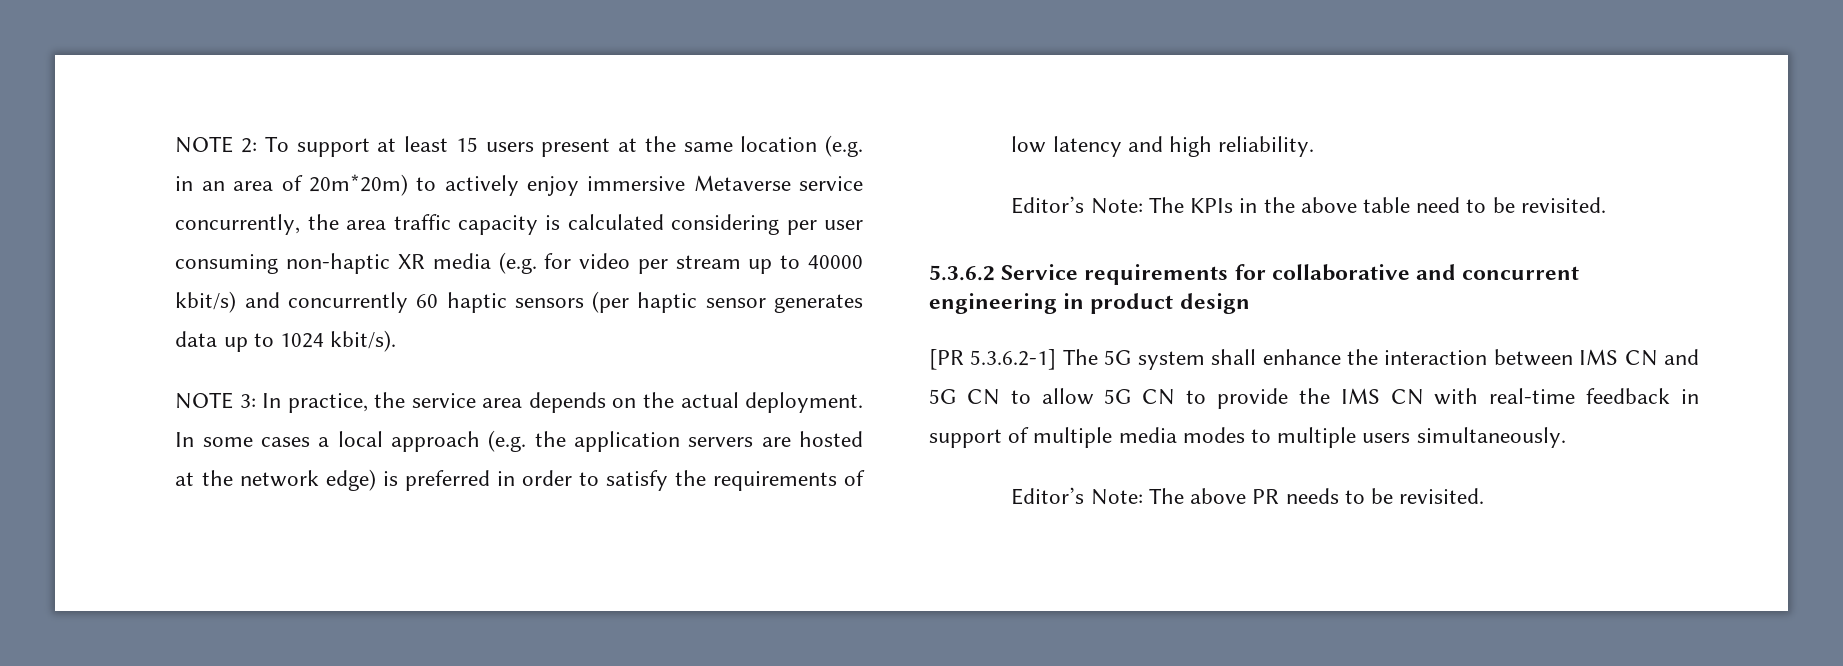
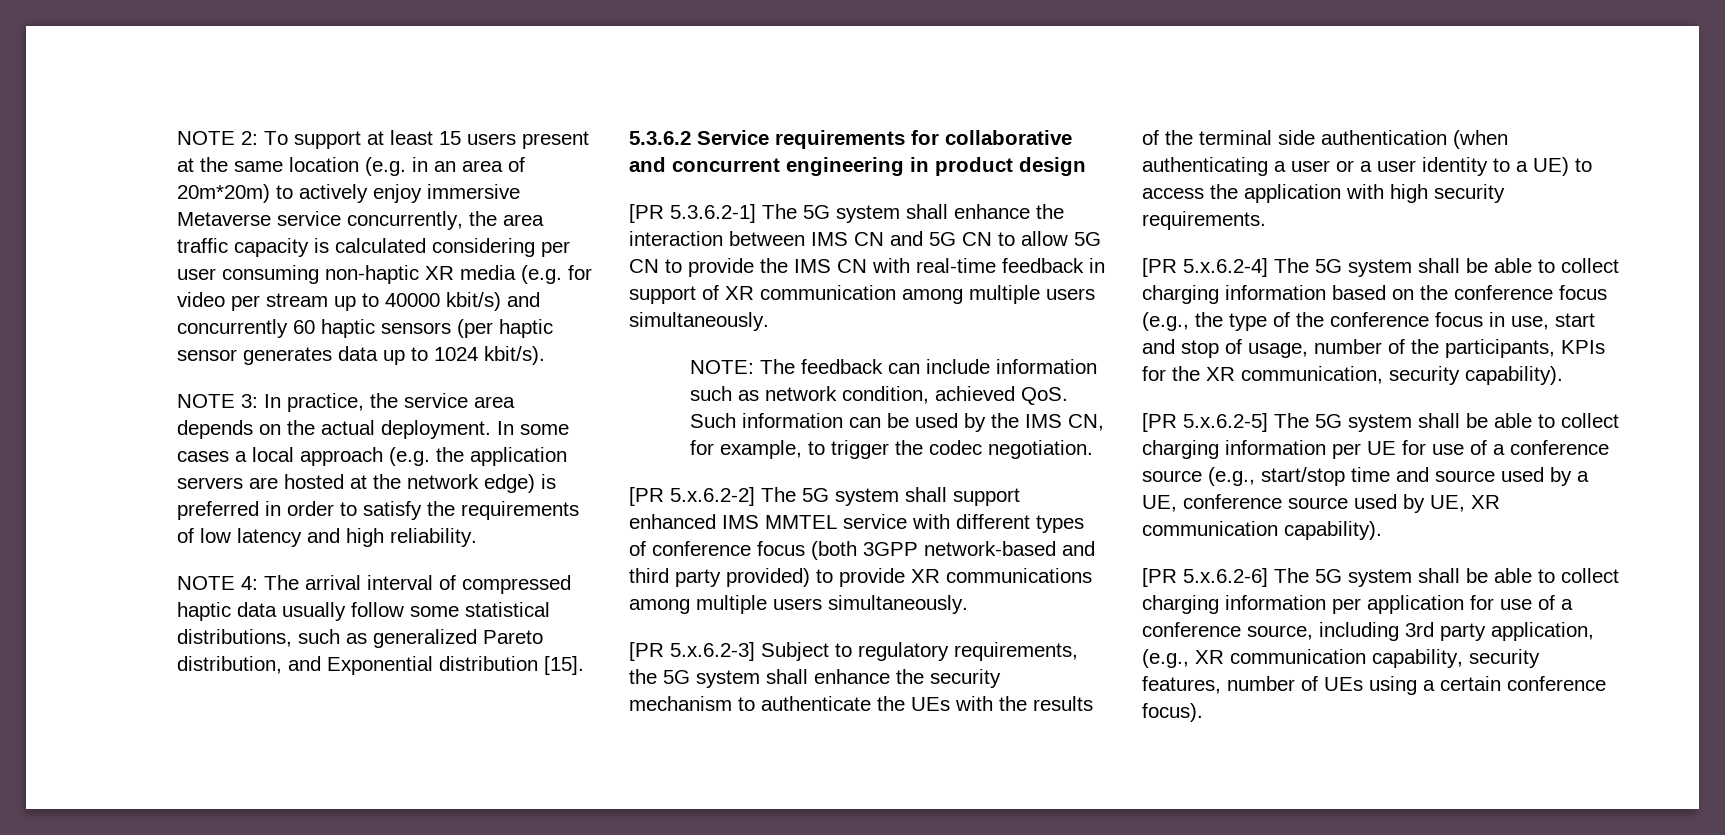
- Editor’s Note: The KPIs in the above table need to be revisited.
+ NOTE 4: The arrival interval of compressed haptic data usually follow some statistical distributions, such as generalized Pareto distribution, and Exponential distribution [15].
- [PR 5.3.6.2-1] The 5G system shall enhance the interaction between IMS CN and 5G CN to allow 5G CN to provide the IMS CN with real-time feedback in support of multiple media modes to multiple users simultaneously.
- Editor’s Note: The above PR needs to be revisited.
+ [PR 5.3.6.2-1] The 5G system shall enhance the interaction between IMS CN and 5G CN to allow 5G CN to provide the IMS CN with real-time feedback in support of XR communication among multiple users simultaneously.
+ NOTE: The feedback can include information such as network condition, achieved QoS. Such information can be used by the IMS CN, for example, to trigger the codec negotiation.
+ [PR 5.x.6.2-2] The 5G system shall support enhanced IMS MMTEL service with different types of conference focus (both 3GPP network-based and third party provided) to provide XR communications among multiple users simultaneously.
+ [PR 5.x.6.2-3] Subject to regulatory requirements, the 5G system shall enhance the security mechanism to authenticate the UEs with the results of the terminal side authentication (when authenticating a user or a user identity to a UE) to access the application with high security requirements.
+ [PR 5.x.6.2-4] The 5G system shall be able to collect charging information based on the conference focus (e.g., the type of the conference focus in use, start and stop of usage, number of the participants, KPIs for the XR communication, security capability).
+ [PR 5.x.6.2-5] The 5G system shall be able to collect charging information per UE for use of a conference source (e.g., start/stop time and source used by a UE, conference source used by UE, XR communication capability).
+ [PR 5.x.6.2-6] The 5G system shall be able to collect charging information per application for use of a conference source, including 3rd party application, (e.g., XR communication capability, security features, number of UEs using a certain conference focus).

